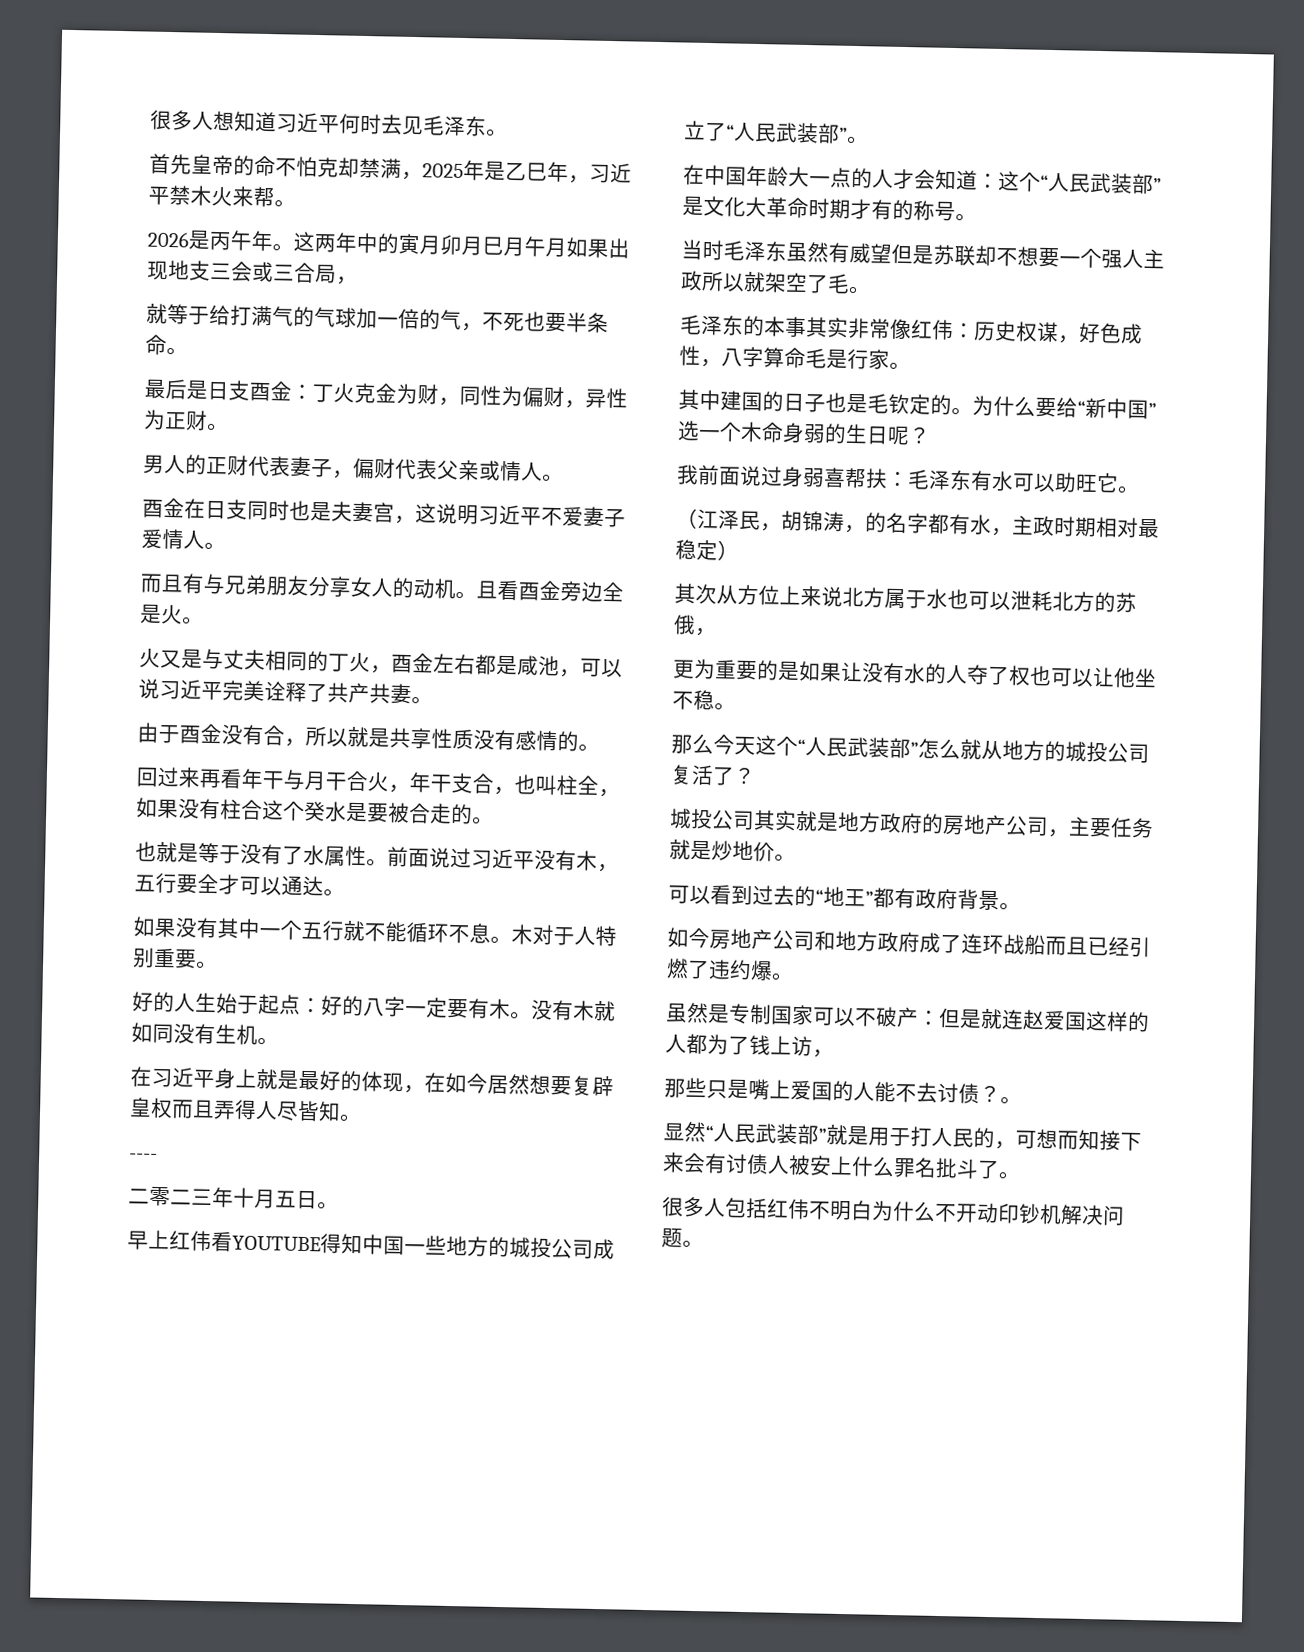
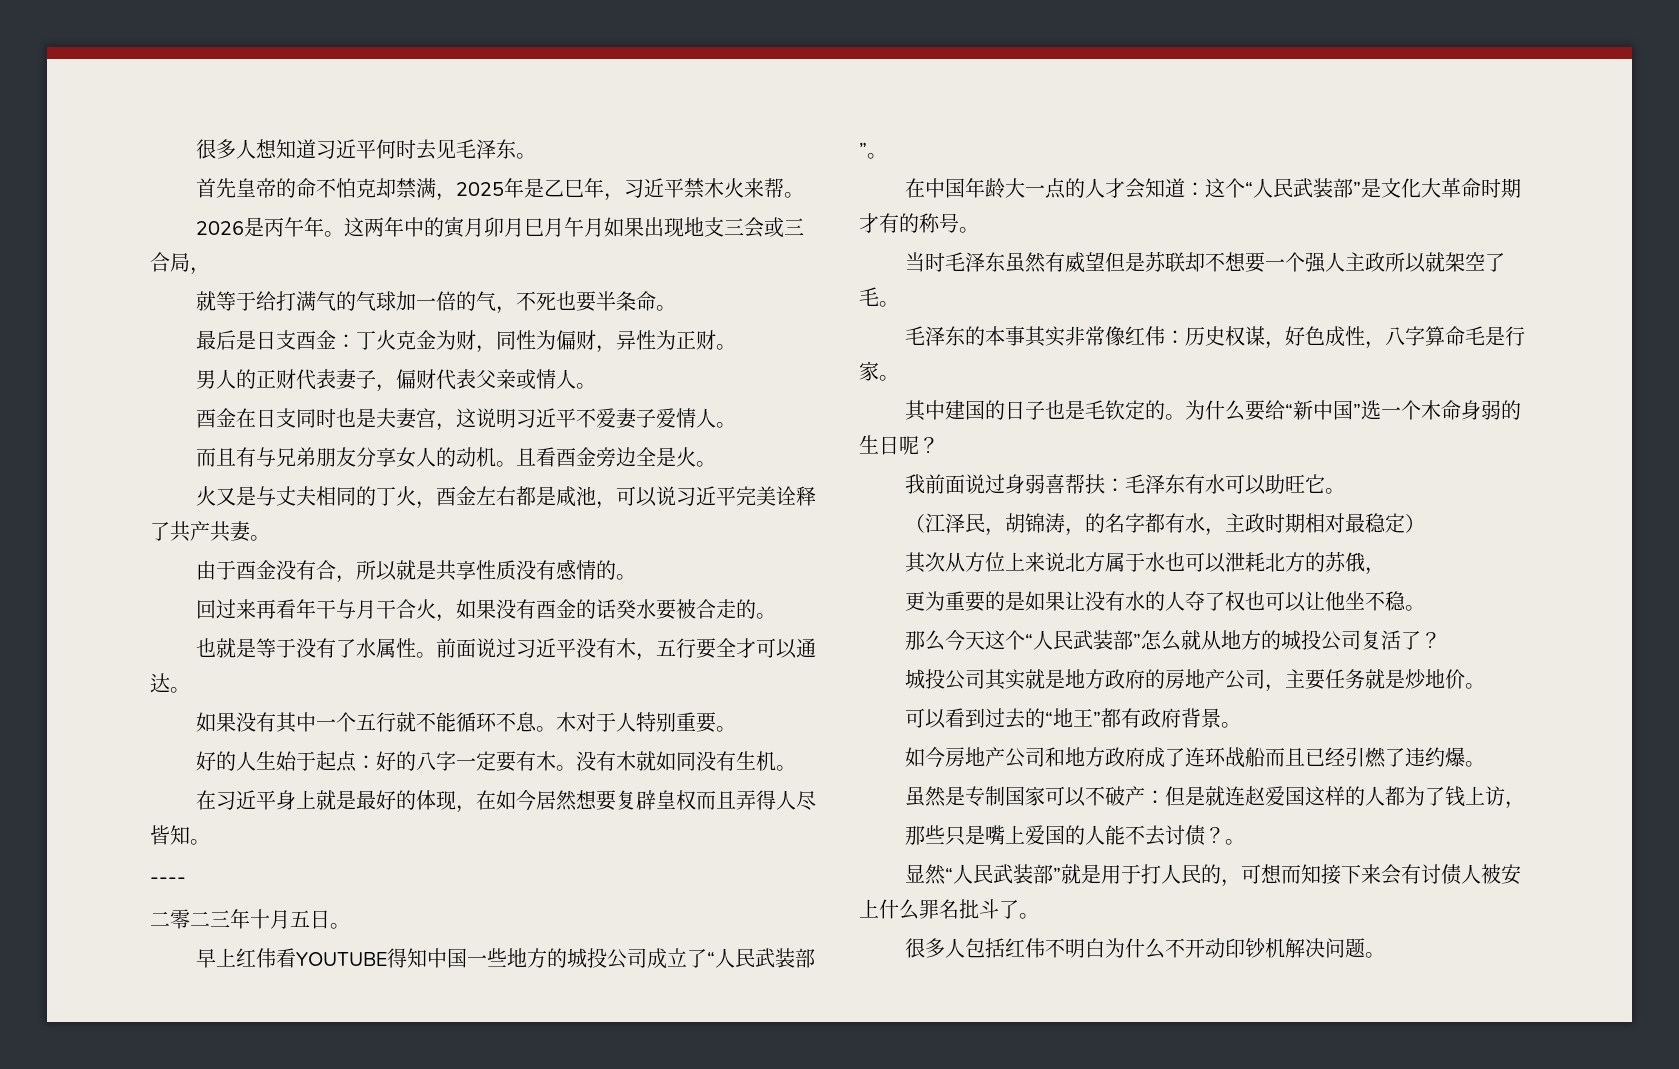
- 回过来再看年干与月干合火，年干支合，也叫柱全，如果没有柱合这个癸水是要被合走的。
+ 回过来再看年干与月干合火，如果没有酉金的话癸水要被合走的。

